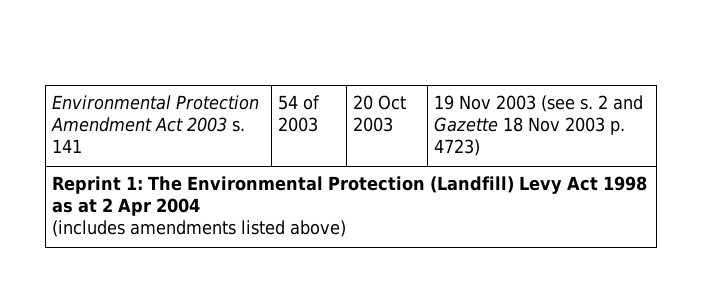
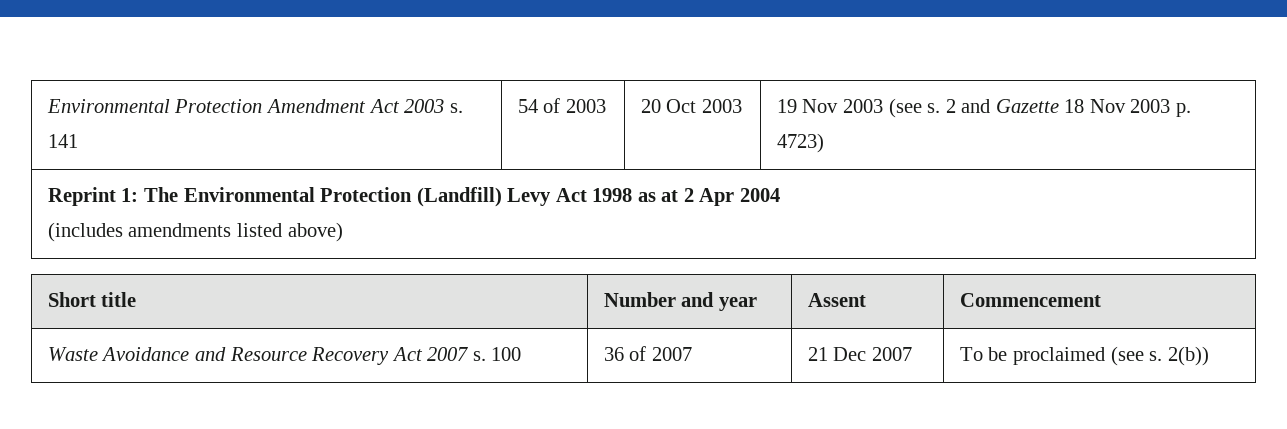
+ Short title | Number and year | Assent | Commencement
+ Waste Avoidance and Resource Recovery Act 2007 s. 100 | 36 of 2007 | 21 Dec 2007 | To be proclaimed (see s. 2(b))

